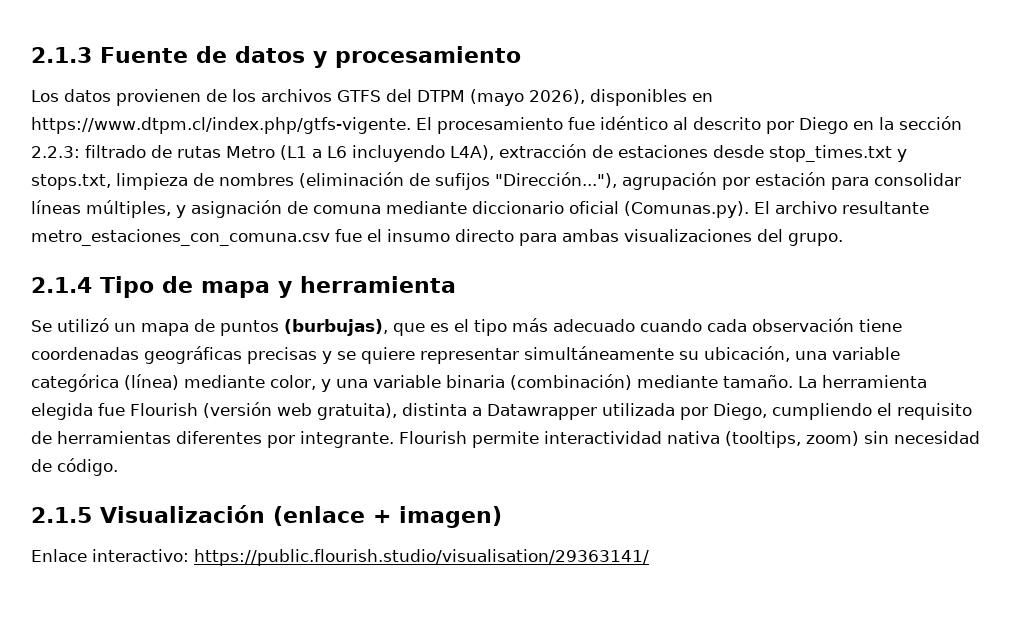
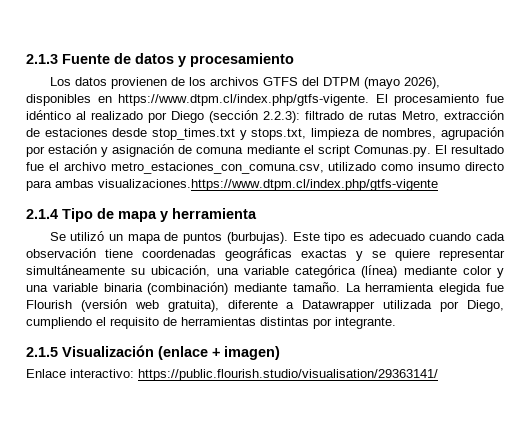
- Los datos provienen de los archivos GTFS del DTPM (mayo 2026), disponibles en https://www.dtpm.cl/index.php/gtfs-vigente. El procesamiento fue idéntico al descrito por Diego en la sección 2.2.3: filtrado de rutas Metro (L1 a L6 incluyendo L4A), extracción de estaciones desde stop_times.txt y stops.txt, limpieza de nombres (eliminación de sufijos "Dirección..."), agrupación por estación para consolidar líneas múltiples, y asignación de comuna mediante diccionario oficial (Comunas.py). El archivo resultante metro_estaciones_con_comuna.csv fue el insumo directo para ambas visualizaciones del grupo.
+ Los datos provienen de los archivos GTFS del DTPM (mayo 2026), disponibles en https://www.dtpm.cl/index.php/gtfs-vigente. El procesamiento fue idéntico al realizado por Diego (sección 2.2.3): filtrado de rutas Metro, extracción de estaciones desde stop_times.txt y stops.txt, limpieza de nombres, agrupación por estación y asignación de comuna mediante el script Comunas.py. El resultado fue el archivo metro_estaciones_con_comuna.csv, utilizado como insumo directo para ambas visualizaciones.https://www.dtpm.cl/index.php/gtfs-vigente
- Se utilizó un mapa de puntos (burbujas), que es el tipo más adecuado cuando cada observación tiene coordenadas geográficas precisas y se quiere representar simultáneamente su ubicación, una variable categórica (línea) mediante color, y una variable binaria (combinación) mediante tamaño.
+ Se utilizó un mapa de puntos (burbujas). Este tipo es adecuado cuando cada observación tiene coordenadas geográficas exactas y se quiere representar simultáneamente su ubicación, una variable categórica (línea) mediante color y una variable binaria (combinación) mediante tamaño.
- La herramienta elegida fue Flourish (versión web gratuita), distinta a Datawrapper utilizada por Diego, cumpliendo el requisito de herramientas diferentes por integrante. Flourish permite interactividad nativa (tooltips, zoom) sin necesidad de código.
+ La herramienta elegida fue Flourish (versión web gratuita), diferente a Datawrapper utilizada por Diego, cumpliendo el requisito de herramientas distintas por integrante.

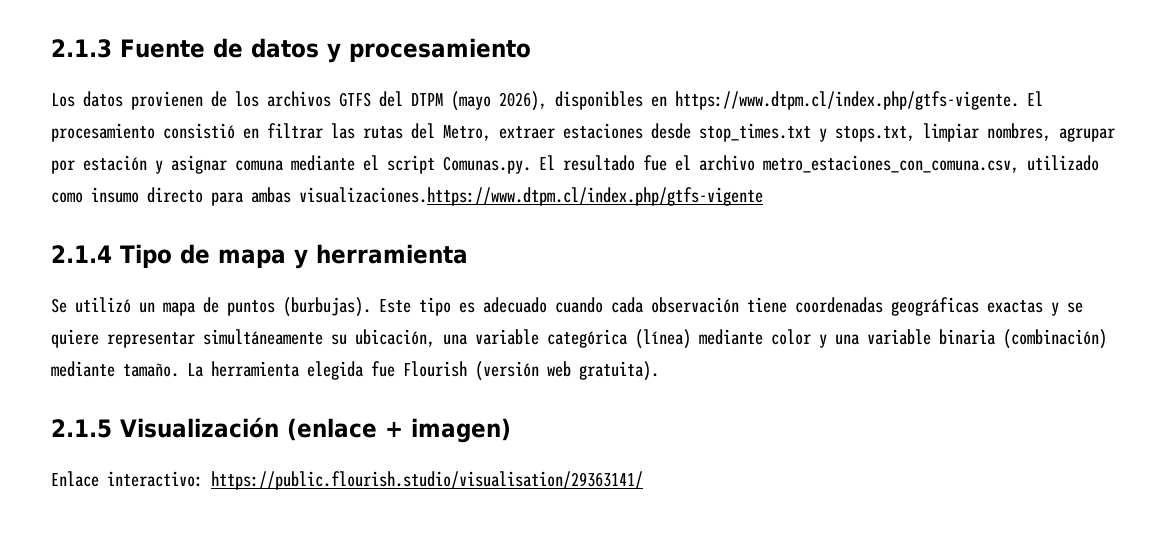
- Los datos provienen de los archivos GTFS del DTPM (mayo 2026), disponibles en https://www.dtpm.cl/index.php/gtfs-vigente. El procesamiento fue idéntico al realizado por Diego (sección 2.2.3): filtrado de rutas Metro, extracción de estaciones desde stop_times.txt y stops.txt, limpieza de nombres, agrupación por estación y asignación de comuna mediante el script Comunas.py. El resultado fue el archivo metro_estaciones_con_comuna.csv, utilizado como insumo directo para ambas visualizaciones.https://www.dtpm.cl/index.php/gtfs-vigente
+ Los datos provienen de los archivos GTFS del DTPM (mayo 2026), disponibles en https://www.dtpm.cl/index.php/gtfs-vigente. El procesamiento consistió en filtrar las rutas del Metro, extraer estaciones desde stop_times.txt y stops.txt, limpiar nombres, agrupar por estación y asignar comuna mediante el script Comunas.py. El resultado fue el archivo metro_estaciones_con_comuna.csv, utilizado como insumo directo para ambas visualizaciones.https://www.dtpm.cl/index.php/gtfs-vigente
- La herramienta elegida fue Flourish (versión web gratuita), diferente a Datawrapper utilizada por Diego, cumpliendo el requisito de herramientas distintas por integrante.
+ La herramienta elegida fue Flourish (versión web gratuita).

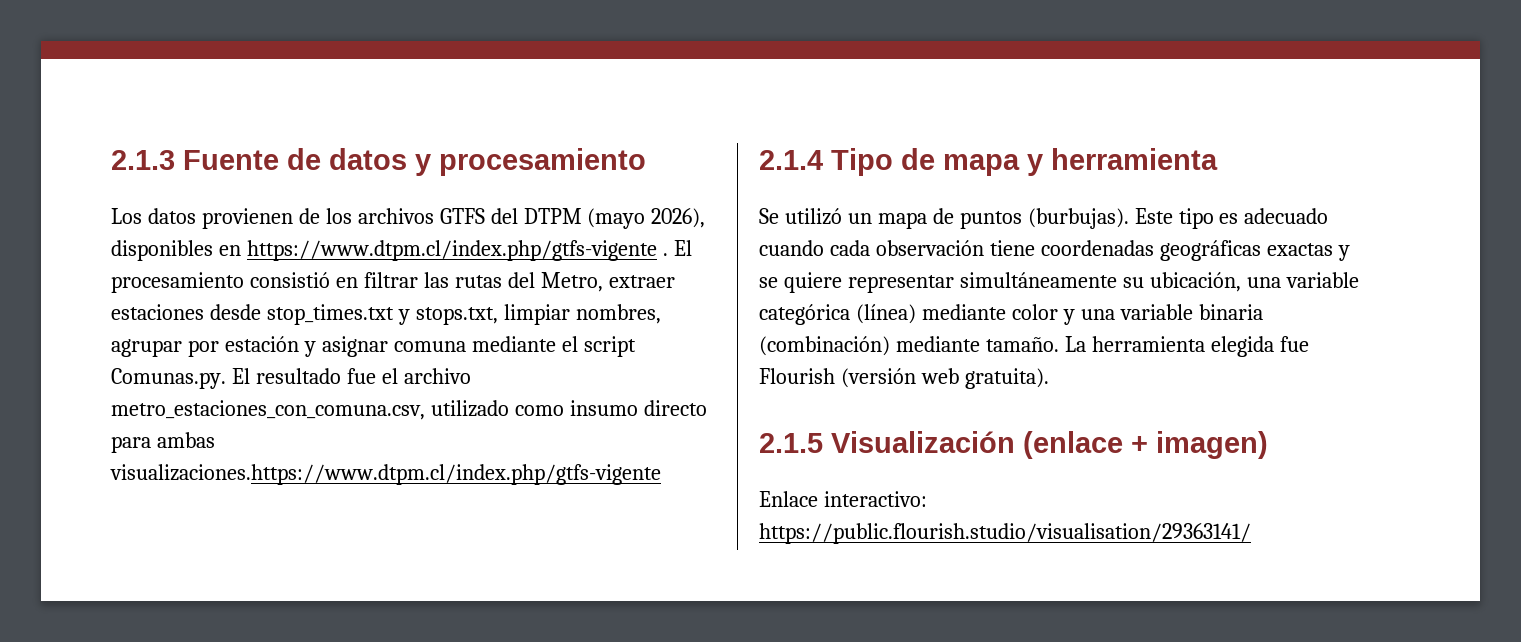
- Los datos provienen de los archivos GTFS del DTPM (mayo 2026), disponibles en https://www.dtpm.cl/index.php/gtfs-vigente. El procesamiento consistió en filtrar las rutas del Metro, extraer estaciones desde stop_times.txt y stops.txt, limpiar nombres, agrupar por estación y asignar comuna mediante el script Comunas.py. El resultado fue el archivo metro_estaciones_con_comuna.csv, utilizado como insumo directo para ambas visualizaciones.https://www.dtpm.cl/index.php/gtfs-vigente
+ Los datos provienen de los archivos GTFS del DTPM (mayo 2026), disponibles en https://www.dtpm.cl/index.php/gtfs-vigente . El procesamiento consistió en filtrar las rutas del Metro, extraer estaciones desde stop_times.txt y stops.txt, limpiar nombres, agrupar por estación y asignar comuna mediante el script Comunas.py. El resultado fue el archivo metro_estaciones_con_comuna.csv, utilizado como insumo directo para ambas visualizaciones.https://www.dtpm.cl/index.php/gtfs-vigente

